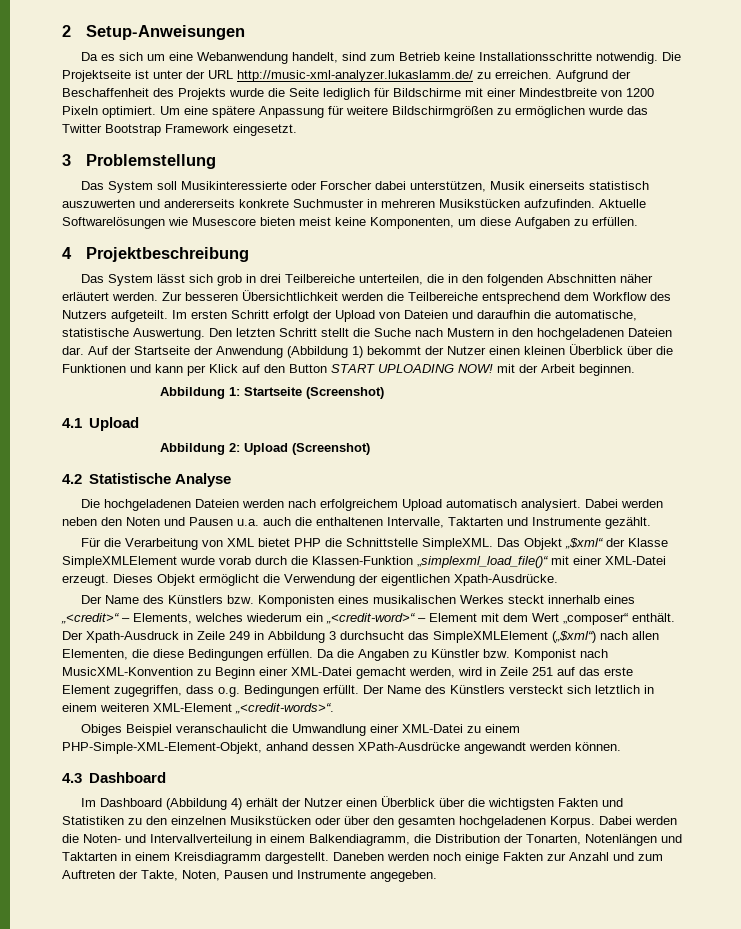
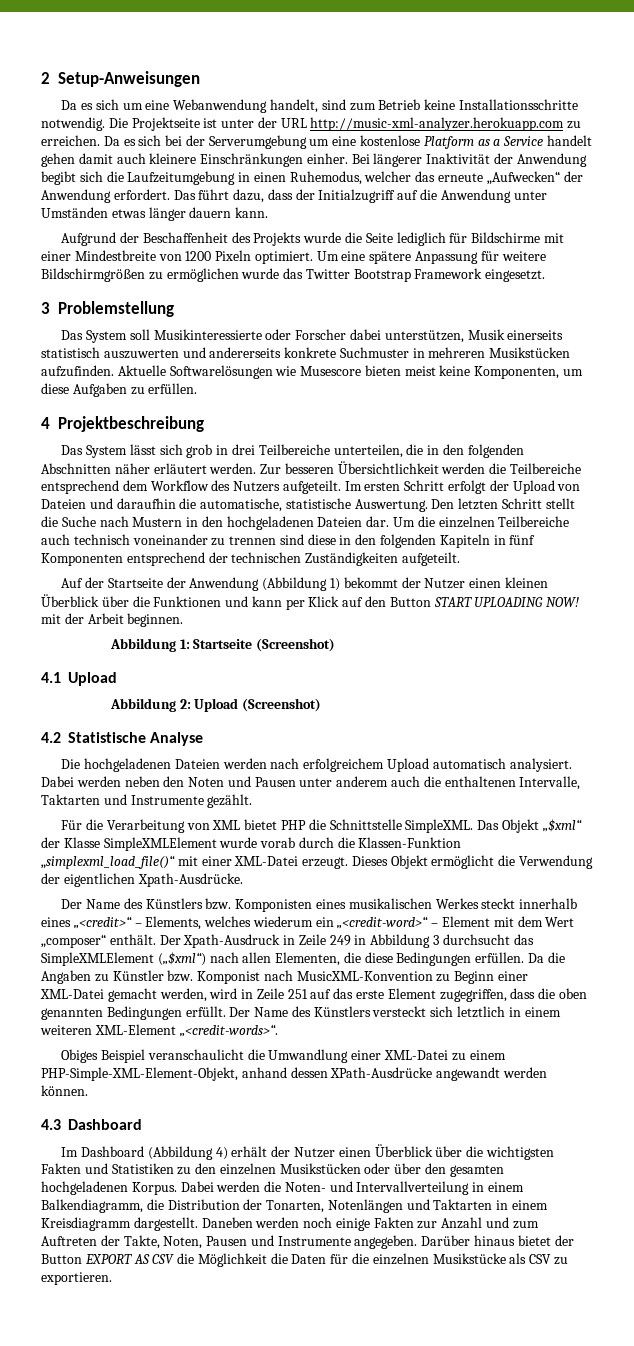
- Die Projektseite ist unter der URL http://music-xml-analyzer.lukaslamm.de/ zu erreichen. Aufgrund der Beschaffenheit des Projekts wurde die Seite lediglich für Bildschirme mit einer Mindestbreite von 1200 Pixeln optimiert.
+ Die Projektseite ist unter der URL http://music-xml-analyzer.herokuapp.com zu erreichen. Da es sich bei der Serverumgebung um eine kostenlose Platform as a Service handelt gehen damit auch kleinere Einschränkungen einher. Bei längerer Inaktivität der Anwendung begibt sich die Laufzeitumgebung in einen Ruhemodus, welcher das erneute „Aufwecken“ der Anwendung erfordert. Das führt dazu, dass der Initialzugriff auf die Anwendung unter Umständen etwas länger dauern kann.
+ Aufgrund der Beschaffenheit des Projekts wurde die Seite lediglich für Bildschirme mit einer Mindestbreite von 1200 Pixeln optimiert.
- Den letzten Schritt stellt die Suche nach Mustern in den hochgeladenen Dateien dar. Auf der Startseite der Anwendung (Abbildung 1) bekommt der Nutzer einen kleinen Überblick über die Funktionen und kann per Klick auf den Button START UPLOADING NOW! mit der Arbeit beginnen.
+ Den letzten Schritt stellt die Suche nach Mustern in den hochgeladenen Dateien dar. Um die einzelnen Teilbereiche auch technisch voneinander zu trennen sind diese in den folgenden Kapiteln in fünf Komponenten entsprechend der technischen Zuständigkeiten aufgeteilt.
+ Auf der Startseite der Anwendung (Abbildung 1) bekommt der Nutzer einen kleinen Überblick über die Funktionen und kann per Klick auf den Button START UPLOADING NOW! mit der Arbeit beginnen.
- Dabei werden neben den Noten und Pausen u.a. auch die enthaltenen Intervalle, Taktarten und Instrumente gezählt.
+ Dabei werden neben den Noten und Pausen unter anderem auch die enthaltenen Intervalle, Taktarten und Instrumente gezählt.
- Da die Angaben zu Künstler bzw. Komponist nach MusicXML-Konvention zu Beginn einer XML-Datei gemacht werden, wird in Zeile 251 auf das erste Element zugegriffen, dass o.g. Bedingungen erfüllt.
+ Da die Angaben zu Künstler bzw. Komponist nach MusicXML-Konvention zu Beginn einer XML-Datei gemacht werden, wird in Zeile 251 auf das erste Element zugegriffen, dass die oben genannten Bedingungen erfüllt.
+ Darüber hinaus bietet der Button EXPORT AS CSV die Möglichkeit die Daten für die einzelnen Musikstücke als CSV zu exportieren.

